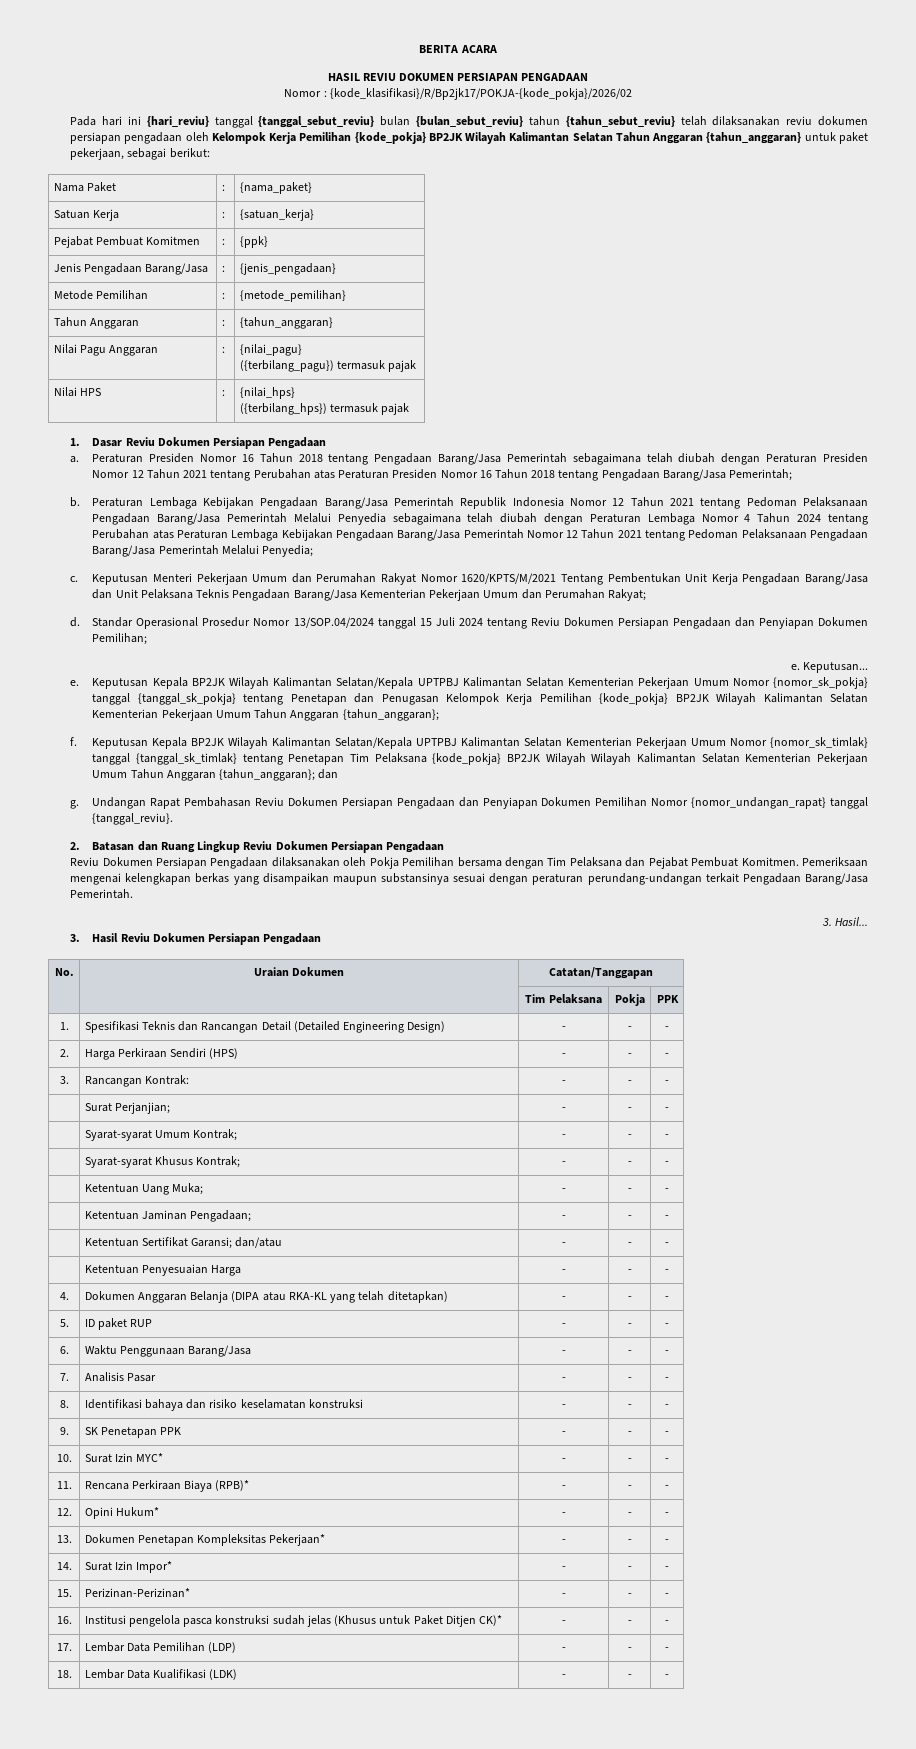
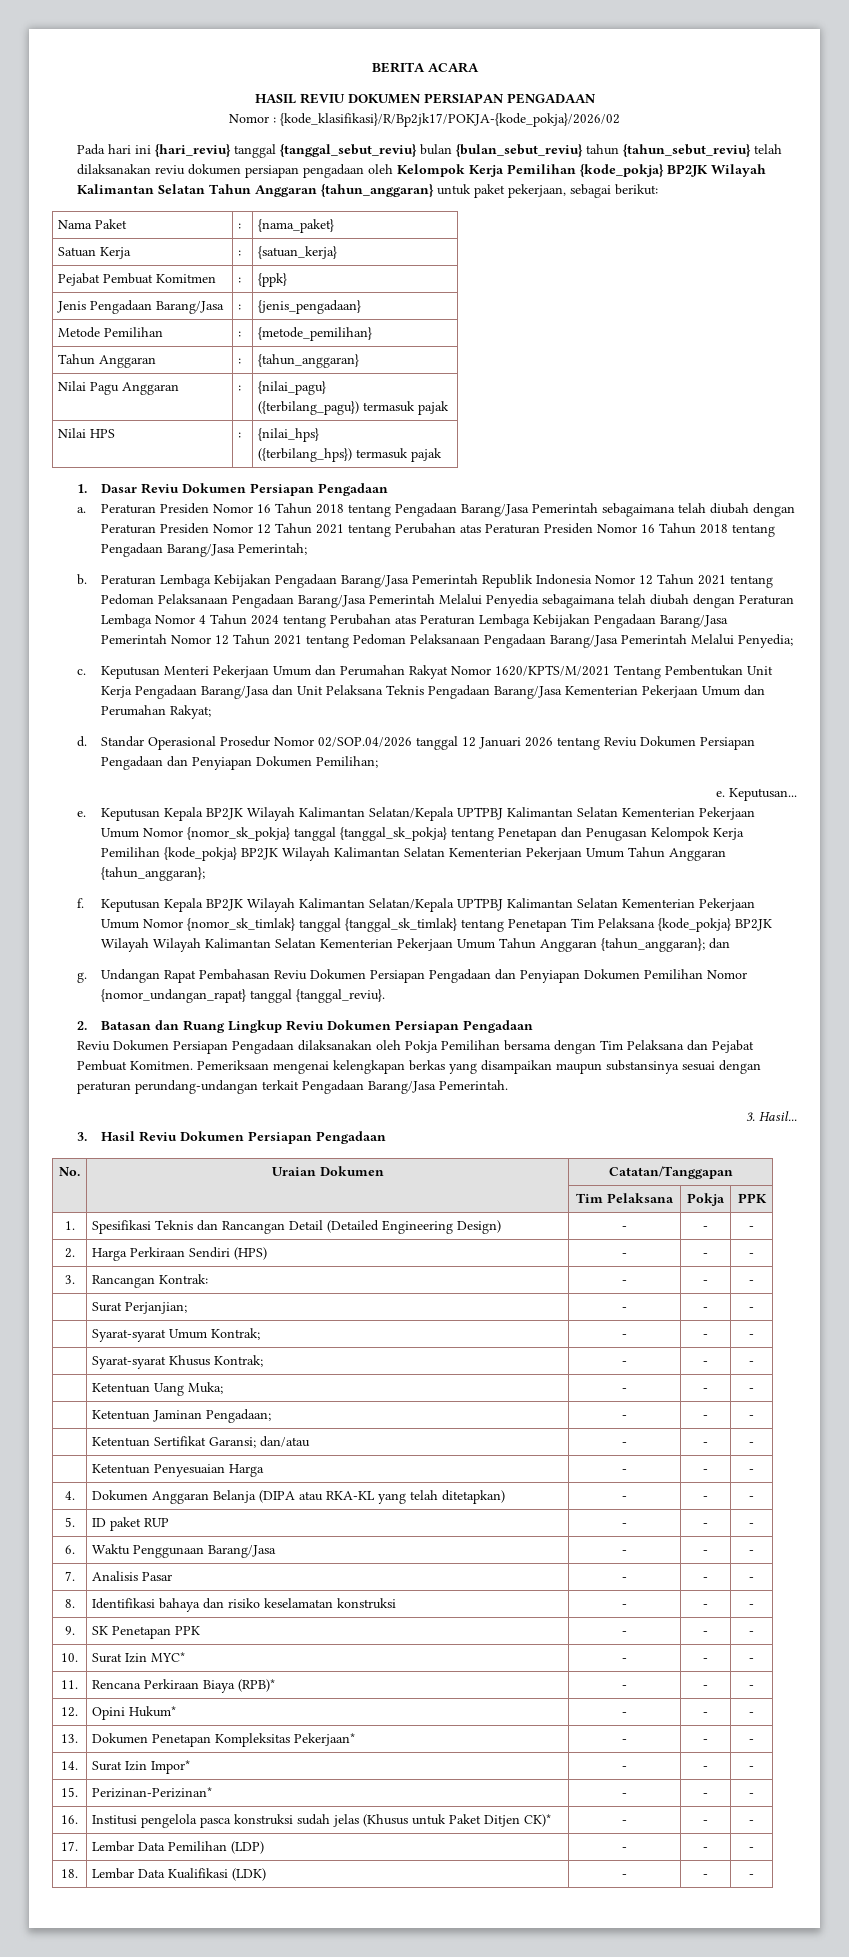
- Standar Operasional Prosedur Nomor 13/SOP.04/2024 tanggal 15 Juli 2024 tentang Reviu Dokumen Persiapan Pengadaan dan Penyiapan Dokumen Pemilihan;
+ Standar Operasional Prosedur Nomor 02/SOP.04/2026 tanggal 12 Januari 2026 tentang Reviu Dokumen Persiapan Pengadaan dan Penyiapan Dokumen Pemilihan;

